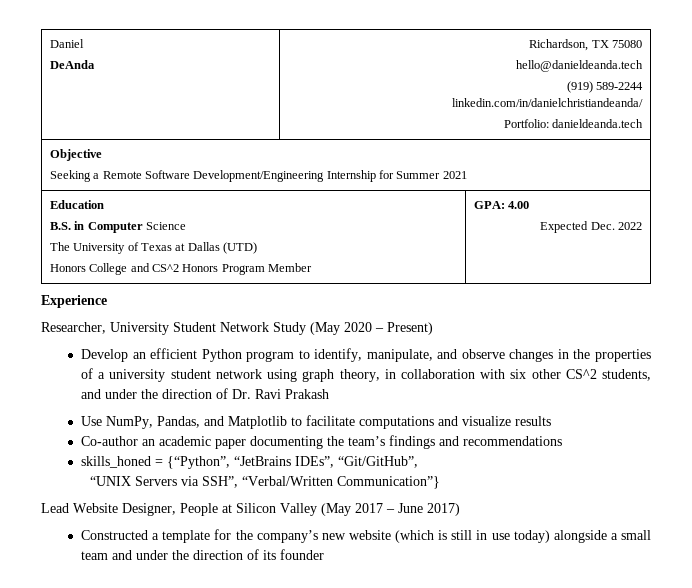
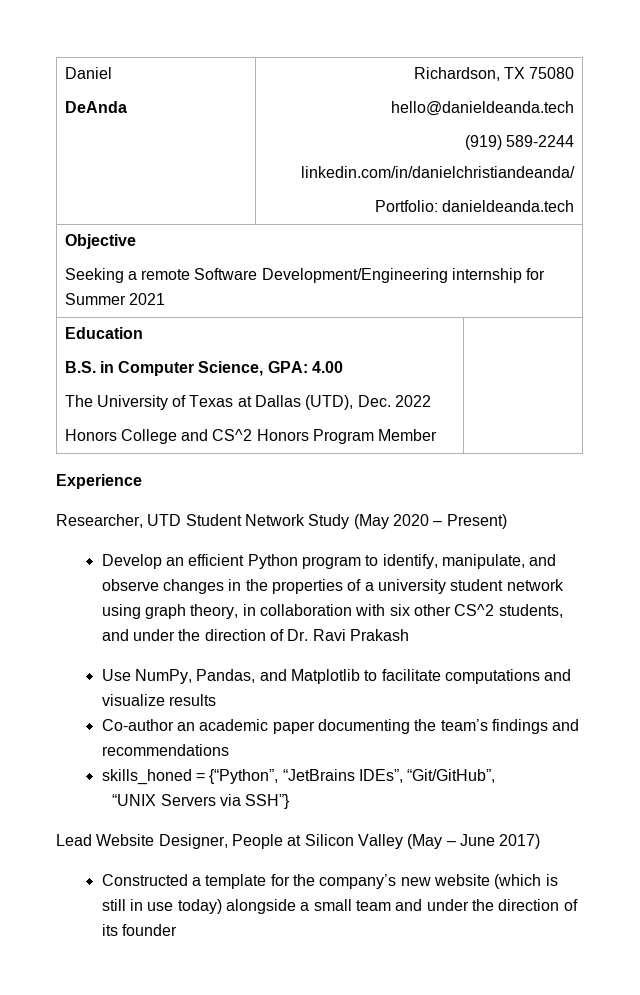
  Objective
- Seeking a Remote Software Development/Engineering Internship for Summer 2021
+ Seeking a remote Software Development/Engineering internship for Summer 2021
  Education
- B.S. in Computer Science
- The University of Texas at Dallas (UTD)
- Honors College and CS^2 Honors Program Member | GPA: 4.00
- Expected Dec. 2022
+ B.S. in Computer Science, GPA: 4.00
+ The University of Texas at Dallas (UTD), Dec. 2022
+ Honors College and CS^2 Honors Program Member |
- Researcher, University Student Network Study (May 2020 – Present)
+ Researcher, UTD Student Network Study (May 2020 – Present)
- “UNIX Servers via SSH”, “Verbal/Written Communication”}
+ “UNIX Servers via SSH”}
- Lead Website Designer, People at Silicon Valley (May 2017 – June 2017)
+ Lead Website Designer, People at Silicon Valley (May – June 2017)

